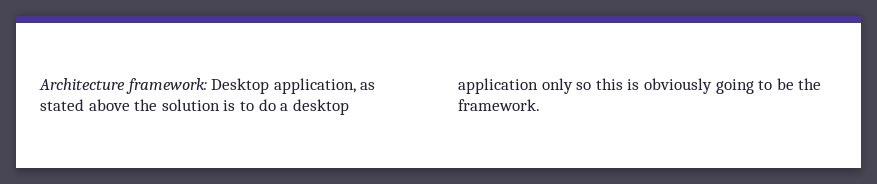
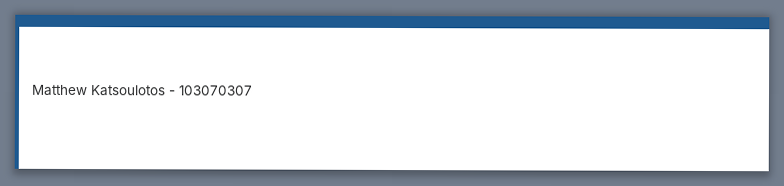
- Architecture framework: Desktop application, as stated above the solution is to do a desktop application only so this is obviously going to be the framework.
+ Matthew Katsoulotos - 103070307

